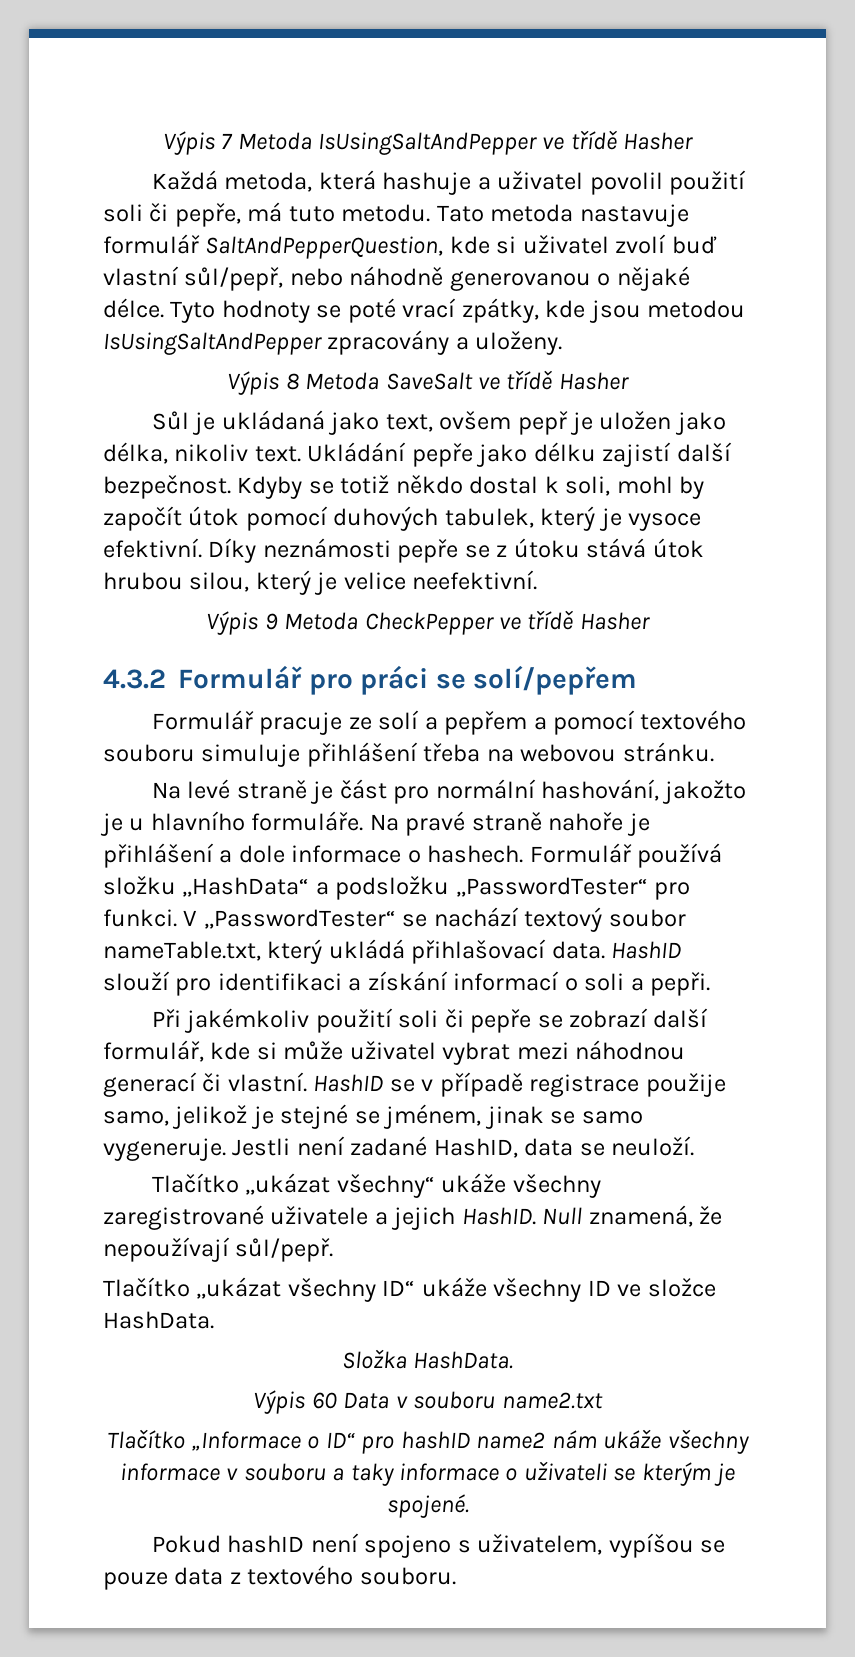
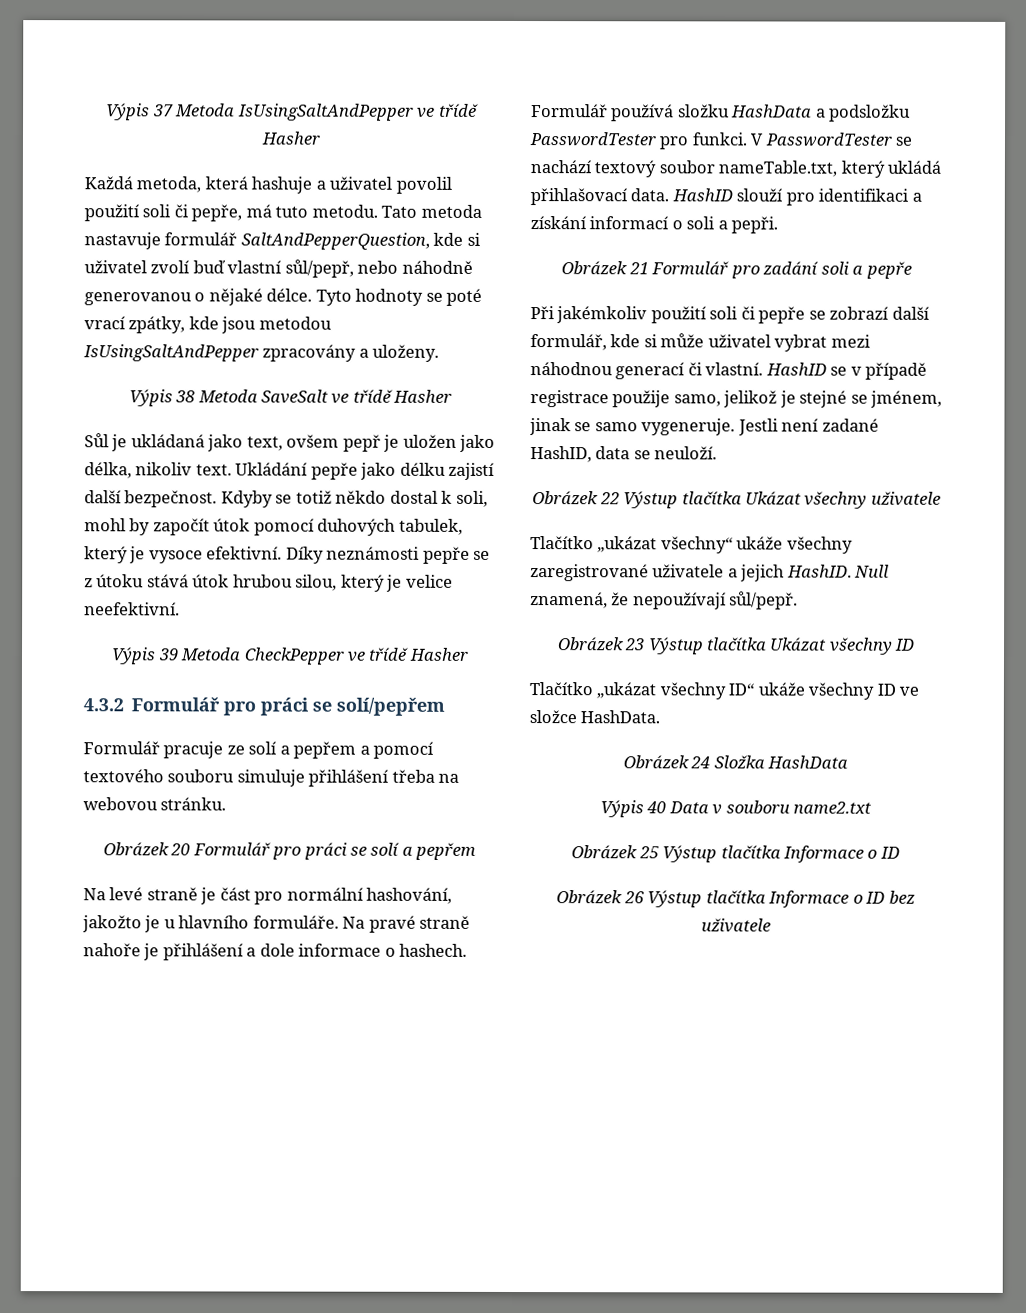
- Výpis 7 Metoda IsUsingSaltAndPepper ve třídě Hasher
+ Výpis 37 Metoda IsUsingSaltAndPepper ve třídě Hasher
- Výpis 8 Metoda SaveSalt ve třídě Hasher
+ Výpis 38 Metoda SaveSalt ve třídě Hasher
- Výpis 9 Metoda CheckPepper ve třídě Hasher
+ Výpis 39 Metoda CheckPepper ve třídě Hasher
+ Obrázek 20 Formulář pro práci se solí a pepřem
- Formulář používá složku „HashData“ a podsložku „PasswordTester“ pro funkci.
+ Formulář používá složku HashData a podsložku PasswordTester pro funkci.
- V „PasswordTester“ se nachází textový soubor nameTable.txt, který ukládá přihlašovací data.
+ V PasswordTester se nachází textový soubor nameTable.txt, který ukládá přihlašovací data.
+ Obrázek 21 Formulář pro zadání soli a pepře
+ Obrázek 22 Výstup tlačítka Ukázat všechny uživatele
+ Obrázek 23 Výstup tlačítka Ukázat všechny ID
- Složka HashData.
- Výpis 60 Data v souboru name2.txt
+ Obrázek 24 Složka HashData
+ Výpis 40 Data v souboru name2.txt
- Tlačítko „Informace o ID“ pro hashID name2 nám ukáže všechny informace v souboru a taky informace o uživateli se kterým je spojené.
- Pokud hashID není spojeno s uživatelem, vypíšou se pouze data z textového souboru.
+ Obrázek 25 Výstup tlačítka Informace o ID
+ Obrázek 26 Výstup tlačítka Informace o ID bez uživatele

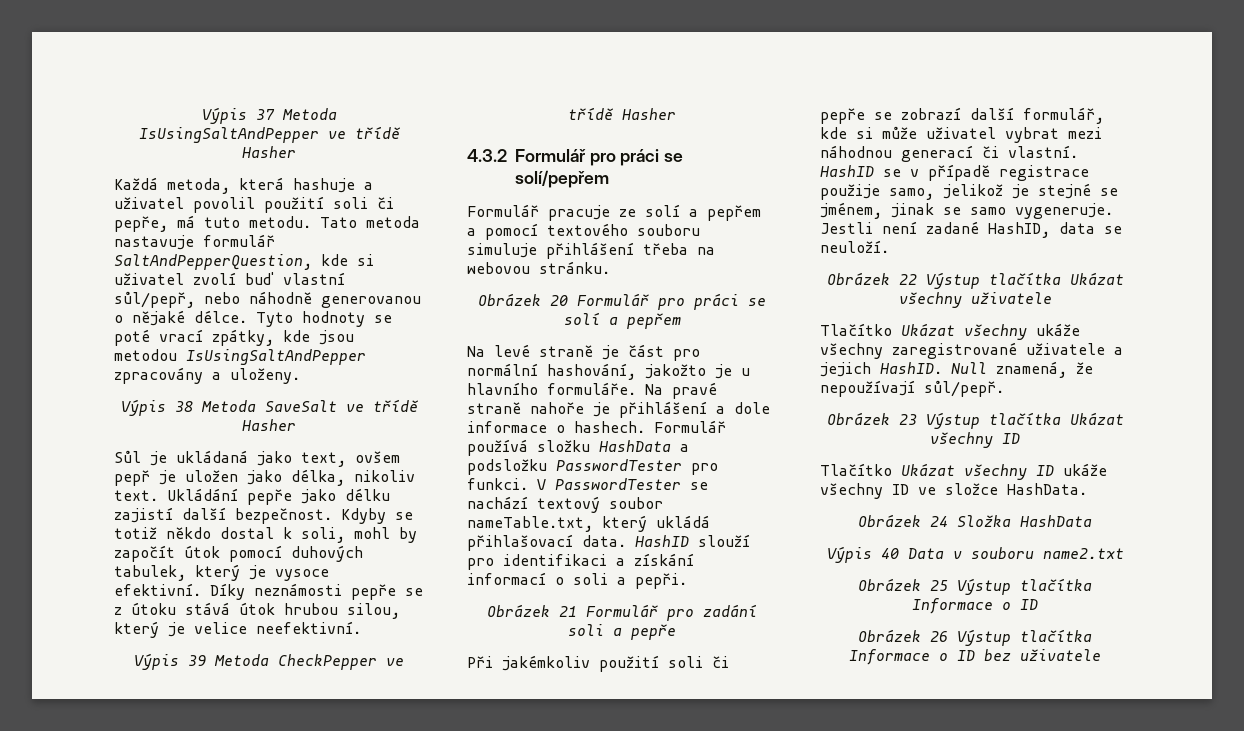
- Tlačítko „ukázat všechny“ ukáže všechny zaregistrované uživatele a jejich HashID.
+ Tlačítko Ukázat všechny ukáže všechny zaregistrované uživatele a jejich HashID.
- Tlačítko „ukázat všechny ID“ ukáže všechny ID ve složce HashData.
+ Tlačítko Ukázat všechny ID ukáže všechny ID ve složce HashData.

